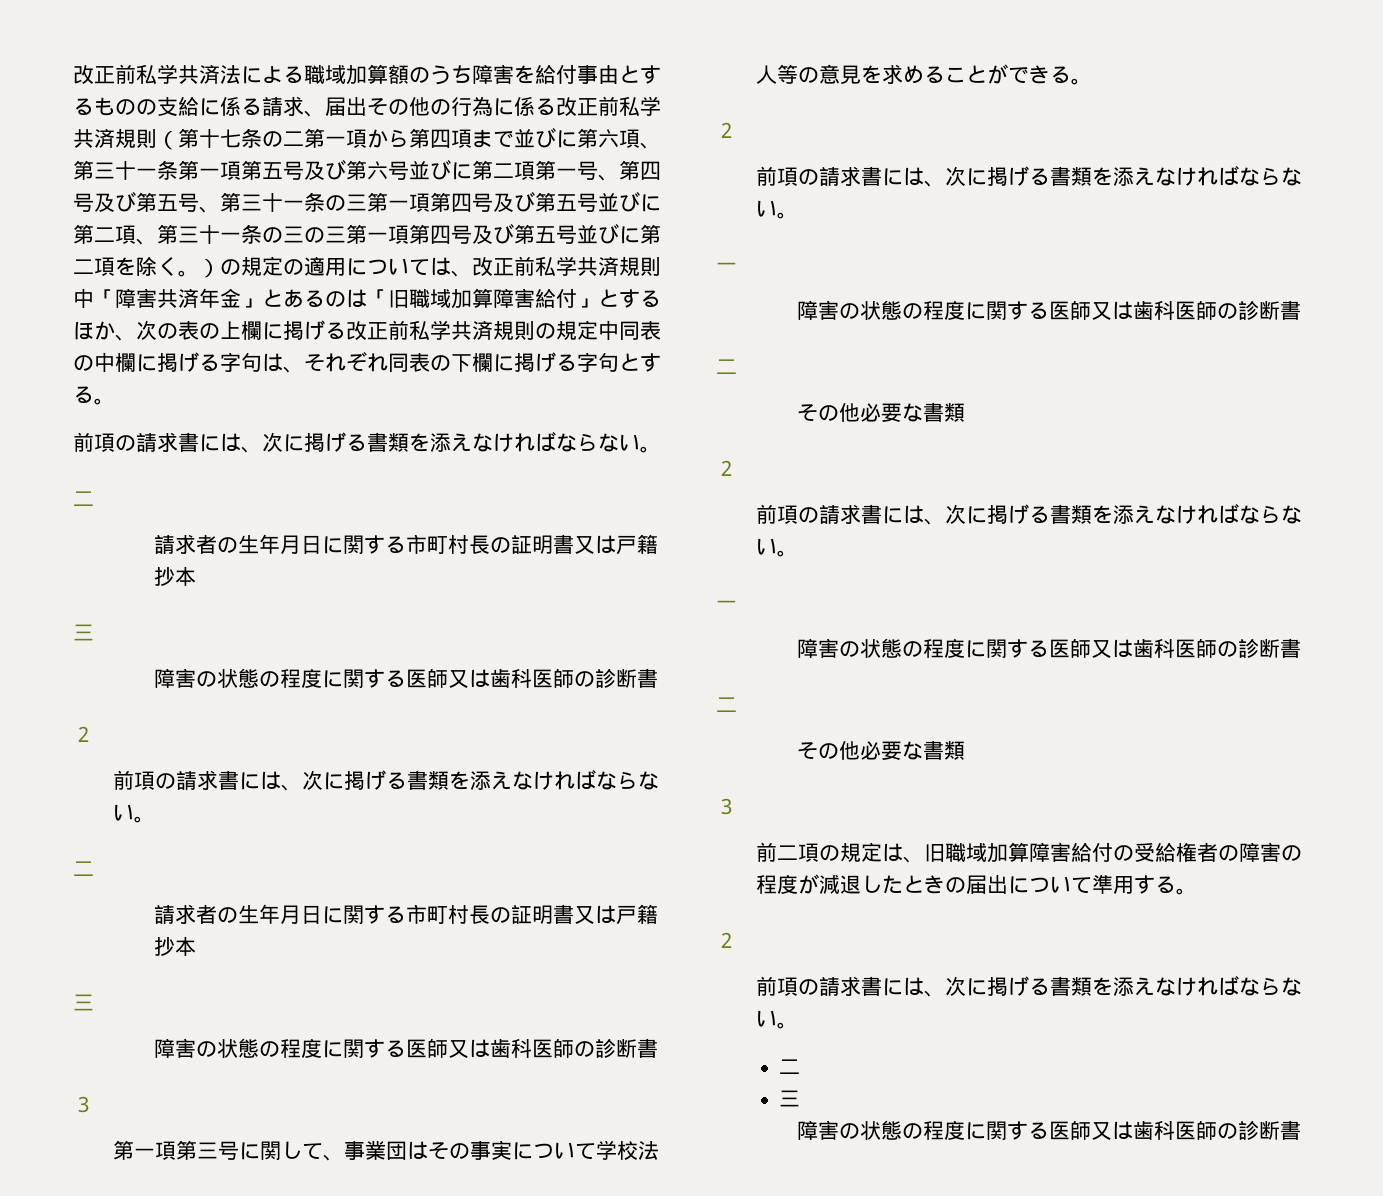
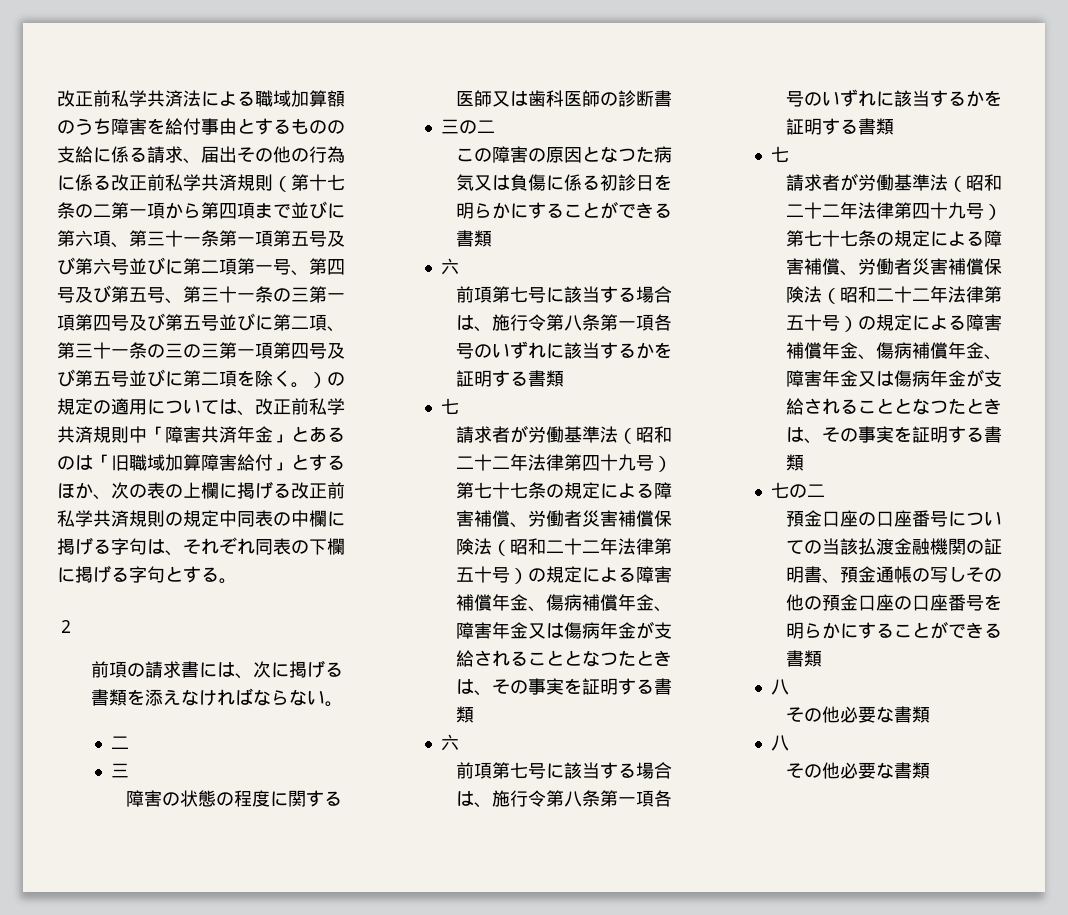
  改正前私学共済法による職域加算額のうち障害を給付事由とするものの支給に係る請求、届出その他の行為に係る改正前私学共済規則（第十七条の二第一項から第四項まで並びに第六項、第三十一条第一項第五号及び第六号並びに第二項第一号、第四号及び第五号、第三十一条の三第一項第四号及び第五号並びに第二項、第三十一条の三の三第一項第四号及び第五号並びに第二項を除く。）の規定の適用については、改正前私学共済規則中「障害共済年金」とあるのは「旧職域加算障害給付」とするほか、次の表の上欄に掲げる改正前私学共済規則の規定中同表の中欄に掲げる字句は、それぞれ同表の下欄に掲げる字句とする。
- 前項の請求書には、次に掲げる書類を添えなければならない。
- 二
- 請求者の生年月日に関する市町村長の証明書又は戸籍抄本
- 三
- 障害の状態の程度に関する医師又は歯科医師の診断書
- ２
- 前項の請求書には、次に掲げる書類を添えなければならない。
- 二
- 請求者の生年月日に関する市町村長の証明書又は戸籍抄本
- 三
- 障害の状態の程度に関する医師又は歯科医師の診断書
- ３
- 第一項第三号に関して、事業団はその事実について学校法人等の意見を求めることができる。
- ２
- 前項の請求書には、次に掲げる書類を添えなければならない。
- 一
- 障害の状態の程度に関する医師又は歯科医師の診断書
- 二
- その他必要な書類
- ２
- 前項の請求書には、次に掲げる書類を添えなければならない。
- 一
- 障害の状態の程度に関する医師又は歯科医師の診断書
- 二
- その他必要な書類
- ３
- 前二項の規定は、旧職域加算障害給付の受給権者の障害の程度が減退したときの届出について準用する。
+ 三の二
+ この障害の原因となつた病気又は負傷に係る初診日を明らかにすることができる書類
+ 六
+ 前項第七号に該当する場合は、施行令第八条第一項各号のいずれに該当するかを証明する書類
+ 七
+ 請求者が労働基準法（昭和二十二年法律第四十九号）第七十七条の規定による障害補償、労働者災害補償保険法（昭和二十二年法律第五十号）の規定による障害補償年金、傷病補償年金、障害年金又は傷病年金が支給されることとなつたときは、その事実を証明する書類
+ 六
+ 前項第七号に該当する場合は、施行令第八条第一項各号のいずれに該当するかを証明する書類
+ 七
+ 請求者が労働基準法（昭和二十二年法律第四十九号）第七十七条の規定による障害補償、労働者災害補償保険法（昭和二十二年法律第五十号）の規定による障害補償年金、傷病補償年金、障害年金又は傷病年金が支給されることとなつたときは、その事実を証明する書類
+ 七の二
+ 預金口座の口座番号についての当該払渡金融機関の証明書、預金通帳の写しその他の預金口座の口座番号を明らかにすることができる書類
+ 八
+ その他必要な書類
+ 八
+ その他必要な書類

